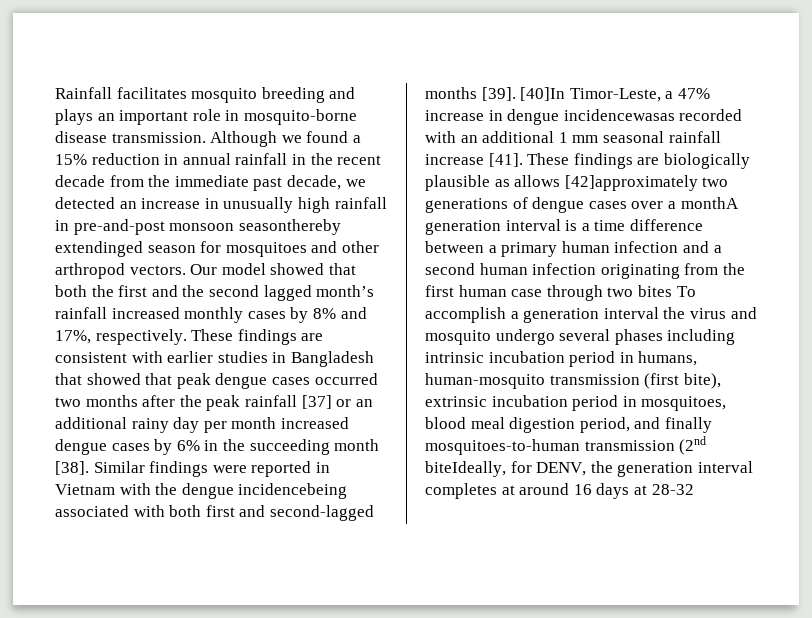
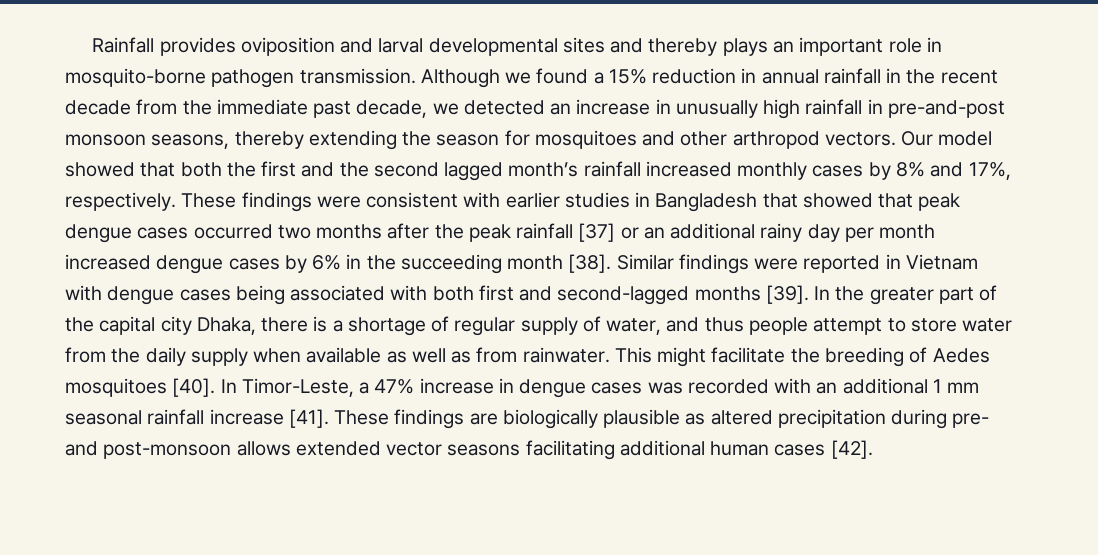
- Rainfall facilitates mosquito breeding and plays an important role in mosquito-borne disease transmission.
+ Rainfall provides oviposition and larval developmental sites and thereby plays an important role in mosquito-borne pathogen transmission.
- Although we found a 15% reduction in annual rainfall in the recent decade from the immediate past decade, we detected an increase in unusually high rainfall in pre-and-post monsoon seasonthereby extendinged season for mosquitoes and other arthropod vectors.
+ Although we found a 15% reduction in annual rainfall in the recent decade from the immediate past decade, we detected an increase in unusually high rainfall in pre-and-post monsoon seasons, thereby extending the season for mosquitoes and other arthropod vectors.
- These findings are consistent with earlier studies in Bangladesh that showed that peak dengue cases occurred two months after the peak rainfall [37] or an additional rainy day per month increased dengue cases by 6% in the succeeding month [38].
+ These findings were consistent with earlier studies in Bangladesh that showed that peak dengue cases occurred two months after the peak rainfall [37] or an additional rainy day per month increased dengue cases by 6% in the succeeding month [38].
- Similar findings were reported in Vietnam with the dengue incidencebeing associated with both first and second-lagged months [39].
+ Similar findings were reported in Vietnam with dengue cases being associated with both first and second-lagged months [39].
- [40]In Timor-Leste, a 47% increase in dengue incidencewasas recorded with an additional 1 mm seasonal rainfall increase [41].
+ In the greater part of the capital city Dhaka, there is a shortage of regular supply of water, and thus people attempt to store water from the daily supply when available as well as from rainwater. This might facilitate the breeding of Aedes mosquitoes [40]. In Timor-Leste, a 47% increase in dengue cases was recorded with an additional 1 mm seasonal rainfall increase [41].
- These findings are biologically plausible as allows [42]approximately two generations of dengue cases over a monthA generation interval is a time difference between a primary human infection and a second human infection originating from the first human case through two bites To accomplish a generation interval the virus and mosquito undergo several phases including intrinsic incubation period in humans, human-mosquito transmission (first bite), extrinsic incubation period in mosquitoes, blood meal digestion period, and finally mosquitoes-to-human transmission (2nd biteIdeally, for DENV, the generation interval completes at around 16 days at 28-32
+ These findings are biologically plausible as altered precipitation during pre- and post-monsoon allows extended vector seasons facilitating additional human cases [42].

